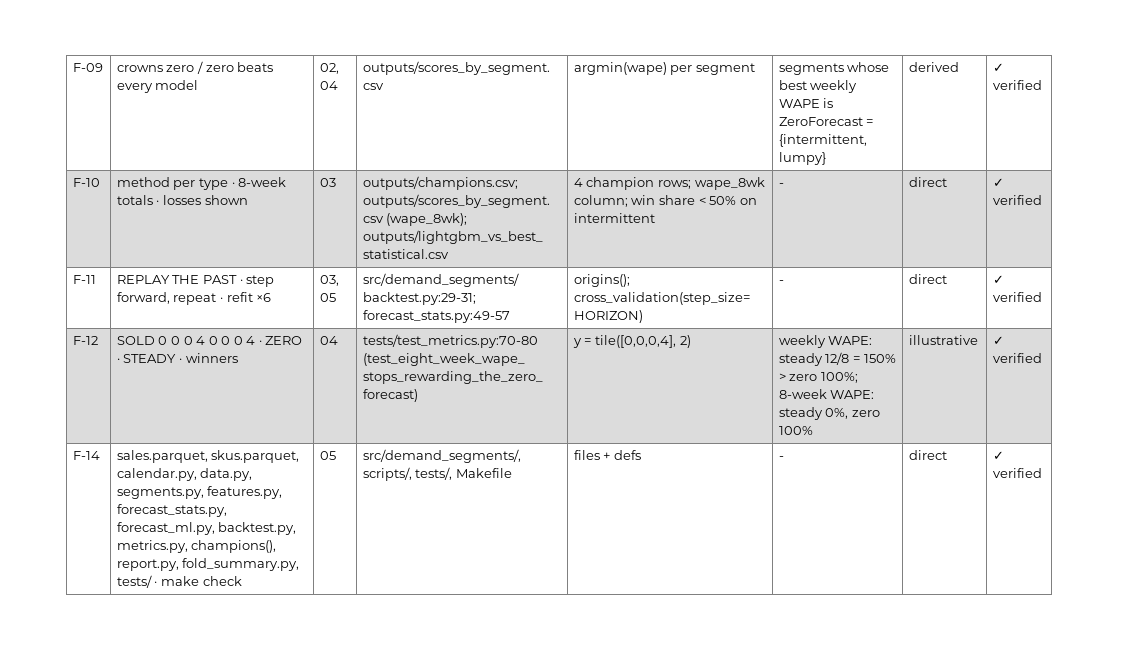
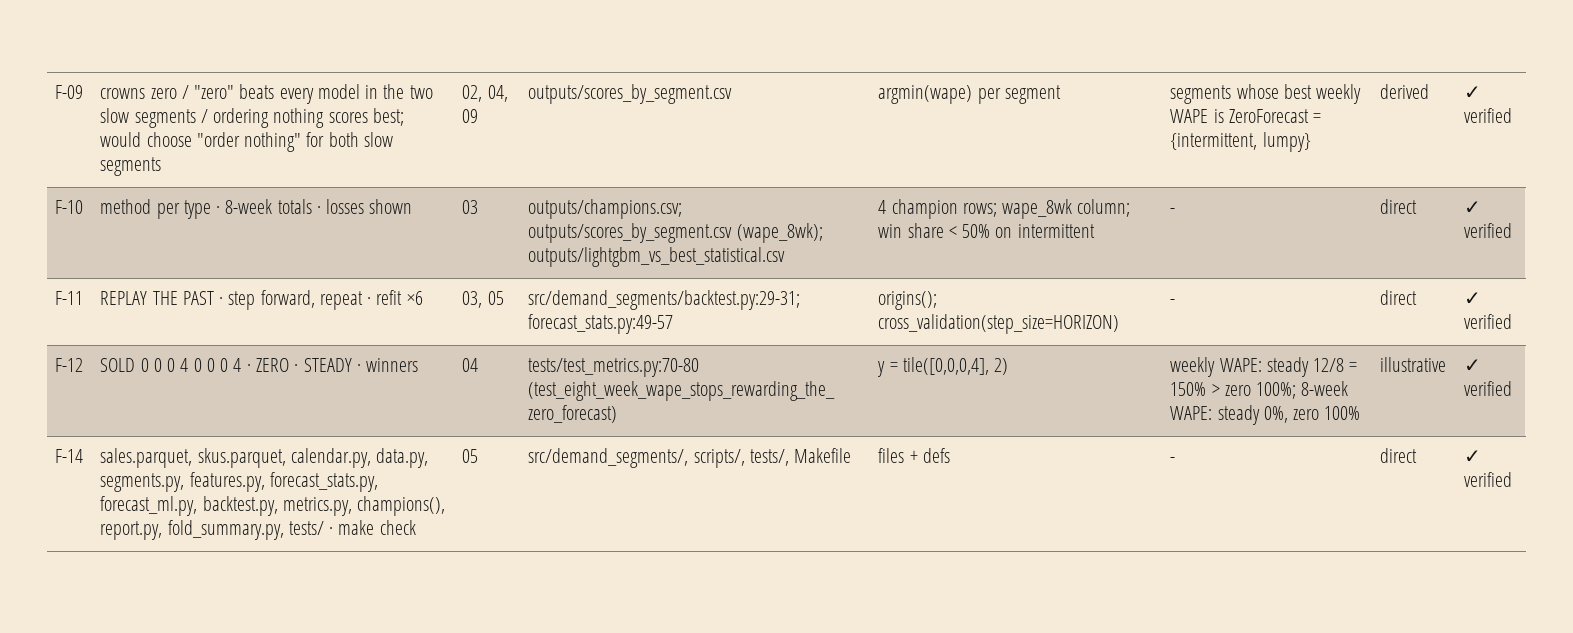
- crowns zero / zero beats every model
+ crowns zero / "zero" beats every model in the two slow segments / ordering nothing scores best; would choose "order nothing" for both slow segments
- 02, 04
+ 02, 04, 09

